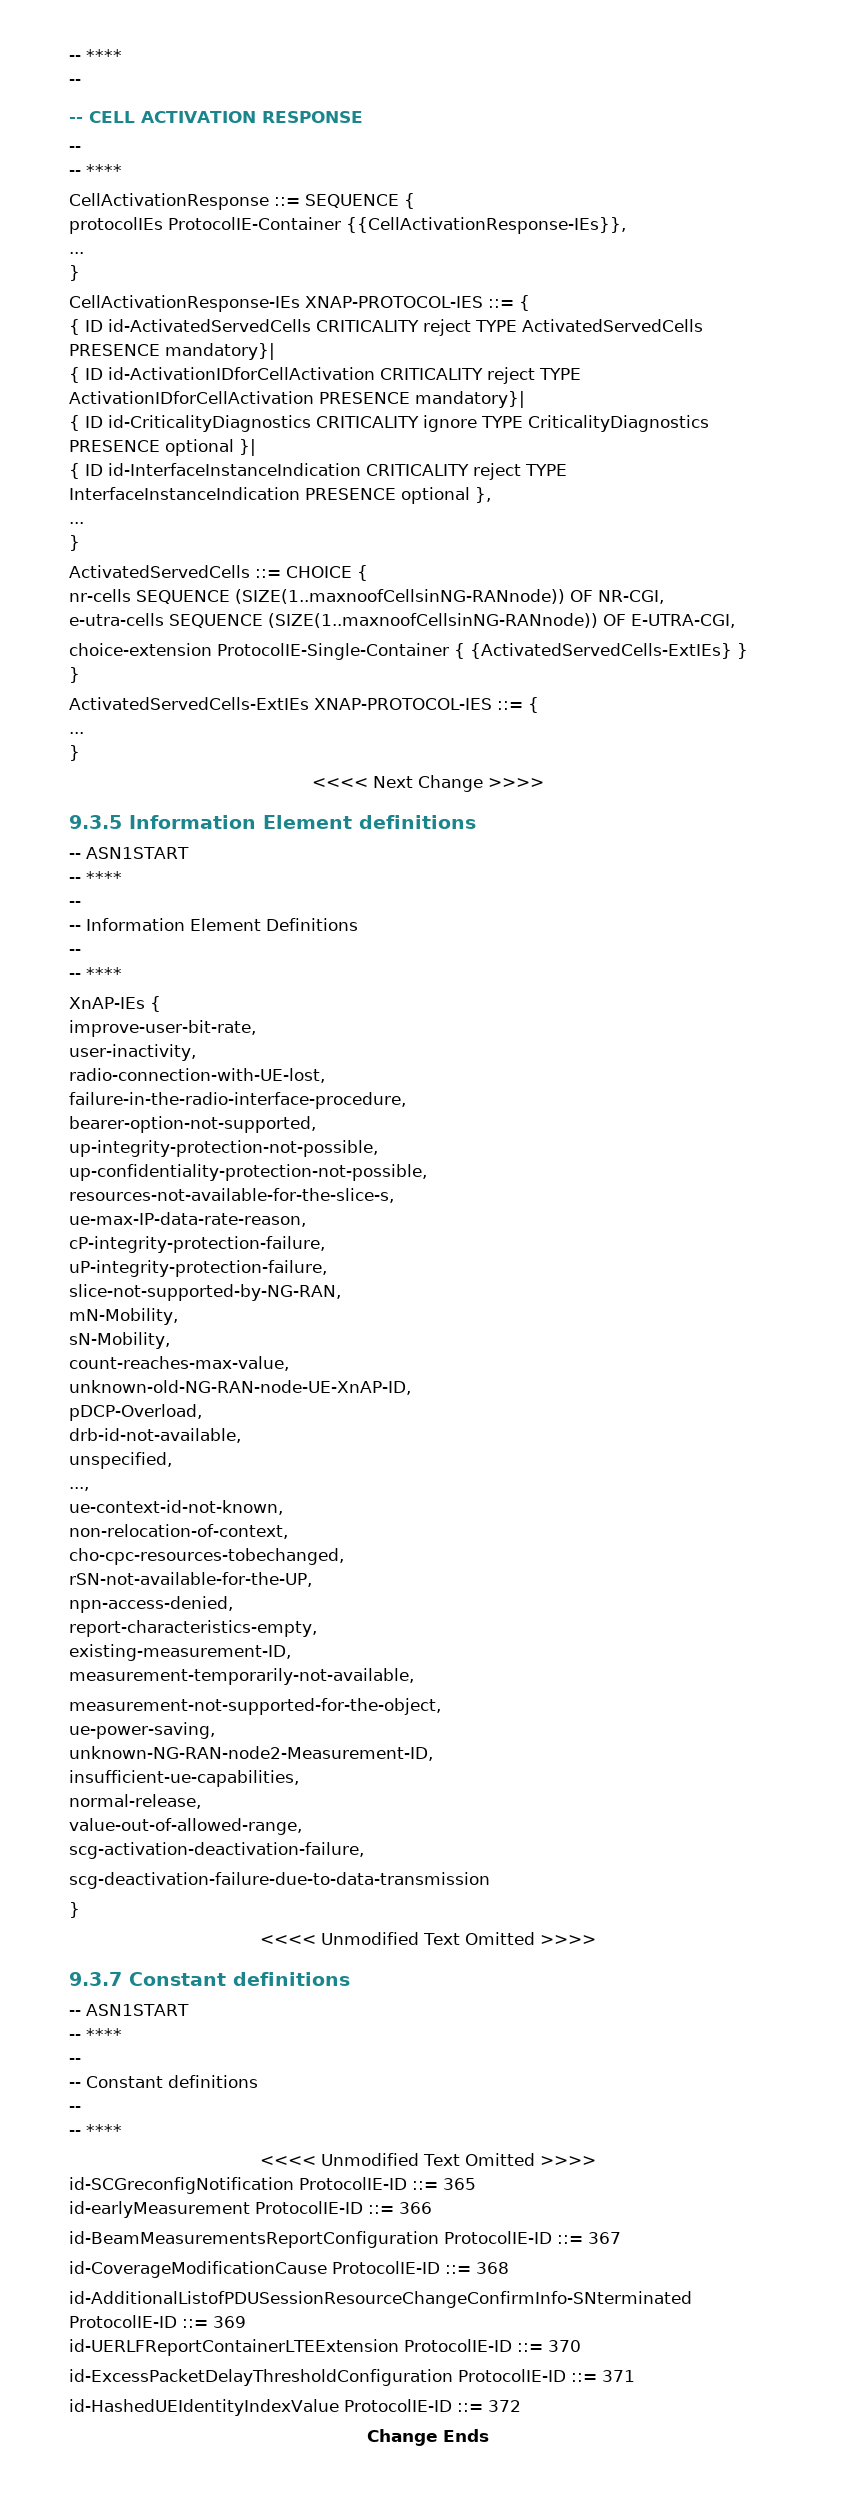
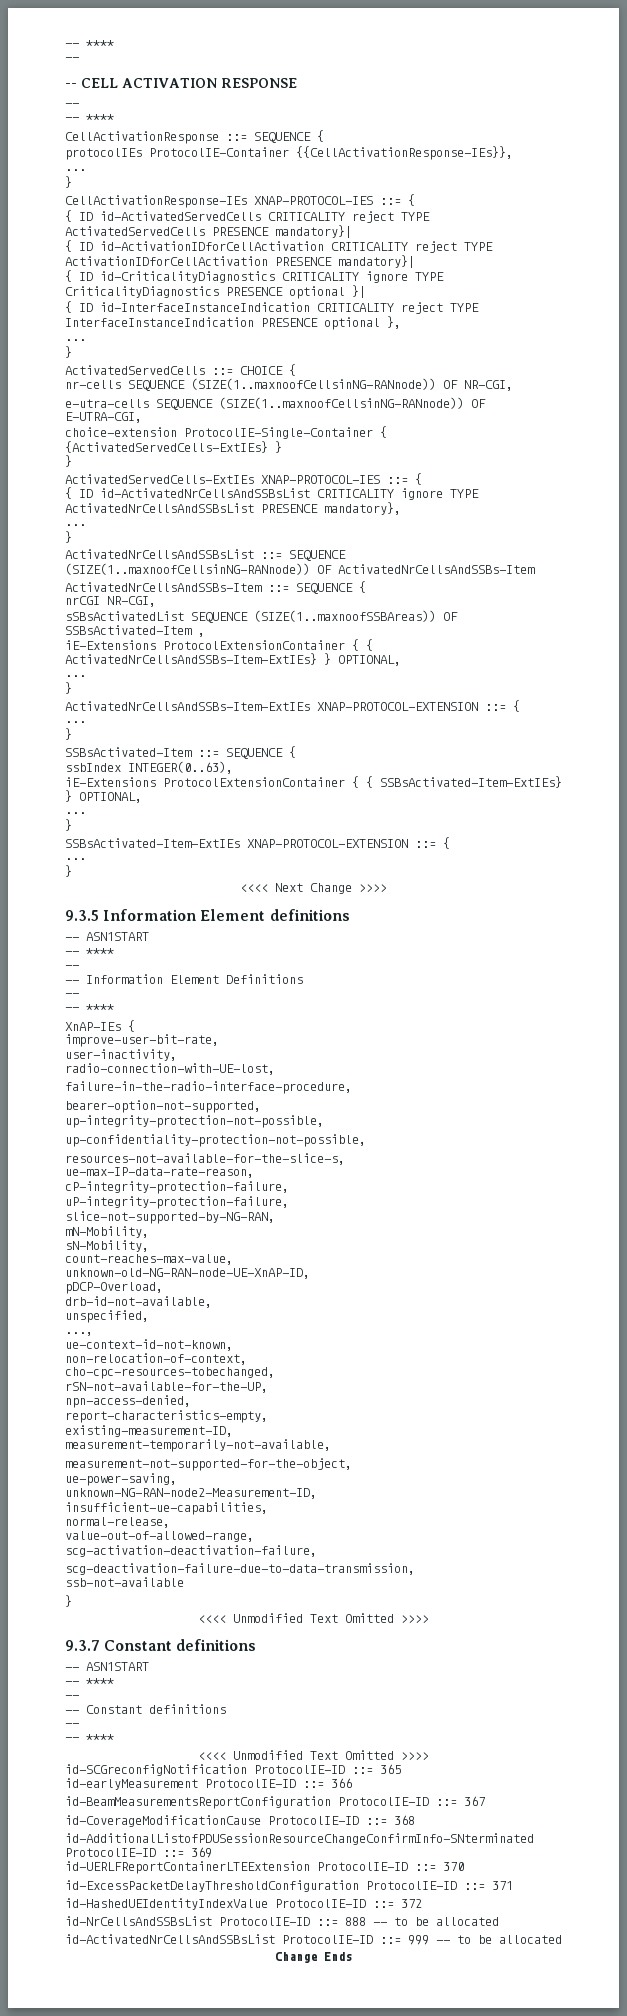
+ { ID id-ActivatedNrCellsAndSSBsList CRITICALITY ignore TYPE ActivatedNrCellsAndSSBsList PRESENCE mandatory},
+ ...
+ }
+ ActivatedNrCellsAndSSBsList ::= SEQUENCE (SIZE(1..maxnoofCellsinNG-RANnode)) OF ActivatedNrCellsAndSSBs-Item
+ ActivatedNrCellsAndSSBs-Item ::= SEQUENCE {
+ nrCGI NR-CGI,
+ sSBsActivatedList SEQUENCE (SIZE(1..maxnoofSSBAreas)) OF SSBsActivated-Item ,
+ iE-Extensions ProtocolExtensionContainer { { ActivatedNrCellsAndSSBs-Item-ExtIEs} } OPTIONAL,
+ ...
+ }
+ ActivatedNrCellsAndSSBs-Item-ExtIEs XNAP-PROTOCOL-EXTENSION ::= {
+ ...
+ }
+ SSBsActivated-Item ::= SEQUENCE {
+ ssbIndex INTEGER(0..63),
+ iE-Extensions ProtocolExtensionContainer { { SSBsActivated-Item-ExtIEs} } OPTIONAL,
+ ...
+ }
+ SSBsActivated-Item-ExtIEs XNAP-PROTOCOL-EXTENSION ::= {
- scg-deactivation-failure-due-to-data-transmission
+ scg-deactivation-failure-due-to-data-transmission,
+ ssb-not-available
+ id-NrCellsAndSSBsList ProtocolIE-ID ::= 888 -- to be allocated
+ id-ActivatedNrCellsAndSSBsList ProtocolIE-ID ::= 999 -- to be allocated

